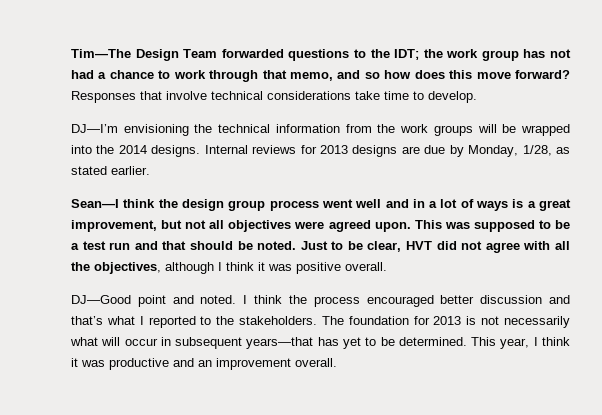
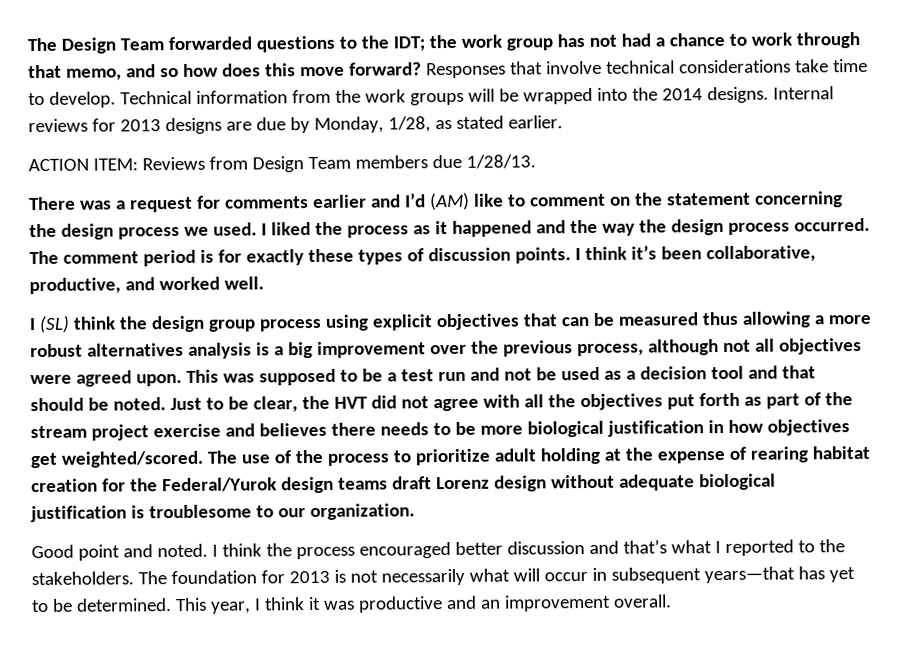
- Tim—The Design Team forwarded questions to the IDT; the work group has not had a chance to work through that memo, and so how does this move forward?
+ The Design Team forwarded questions to the IDT; the work group has not had a chance to work through that memo, and so how does this move forward?
- Responses that involve technical considerations take time to develop.
- DJ—I’m envisioning the technical information from the work groups will be wrapped into the 2014 designs.
+ Responses that involve technical considerations take time to develop. Technical information from the work groups will be wrapped into the 2014 designs.
- Sean—I think the design group process went well and in a lot of ways is a great improvement, but not all objectives were agreed upon.
+ ACTION ITEM: Reviews from Design Team members due 1/28/13.
+ There was a request for comments earlier and I’d (AM) like to comment on the statement concerning the design process we used. I liked the process as it happened and the way the design process occurred. The comment period is for exactly these types of discussion points. I think it’s been collaborative, productive, and worked well.
+ I (SL) think the design group process using explicit objectives that can be measured thus allowing a more robust alternatives analysis is a big improvement over the previous process, although not all objectives were agreed upon.
- This was supposed to be a test run and that should be noted.
+ This was supposed to be a test run and not be used as a decision tool and that should be noted.
- Just to be clear, HVT did not agree with all the objectives, although I think it was positive overall.
- DJ—Good point and noted.
+ Just to be clear, the HVT did not agree with all the objectives put forth as part of the stream project exercise and believes there needs to be more biological justification in how objectives get weighted/scored. The use of the process to prioritize adult holding at the expense of rearing habitat creation for the Federal/Yurok design teams draft Lorenz design without adequate biological justification is troublesome to our organization.
+ Good point and noted.

